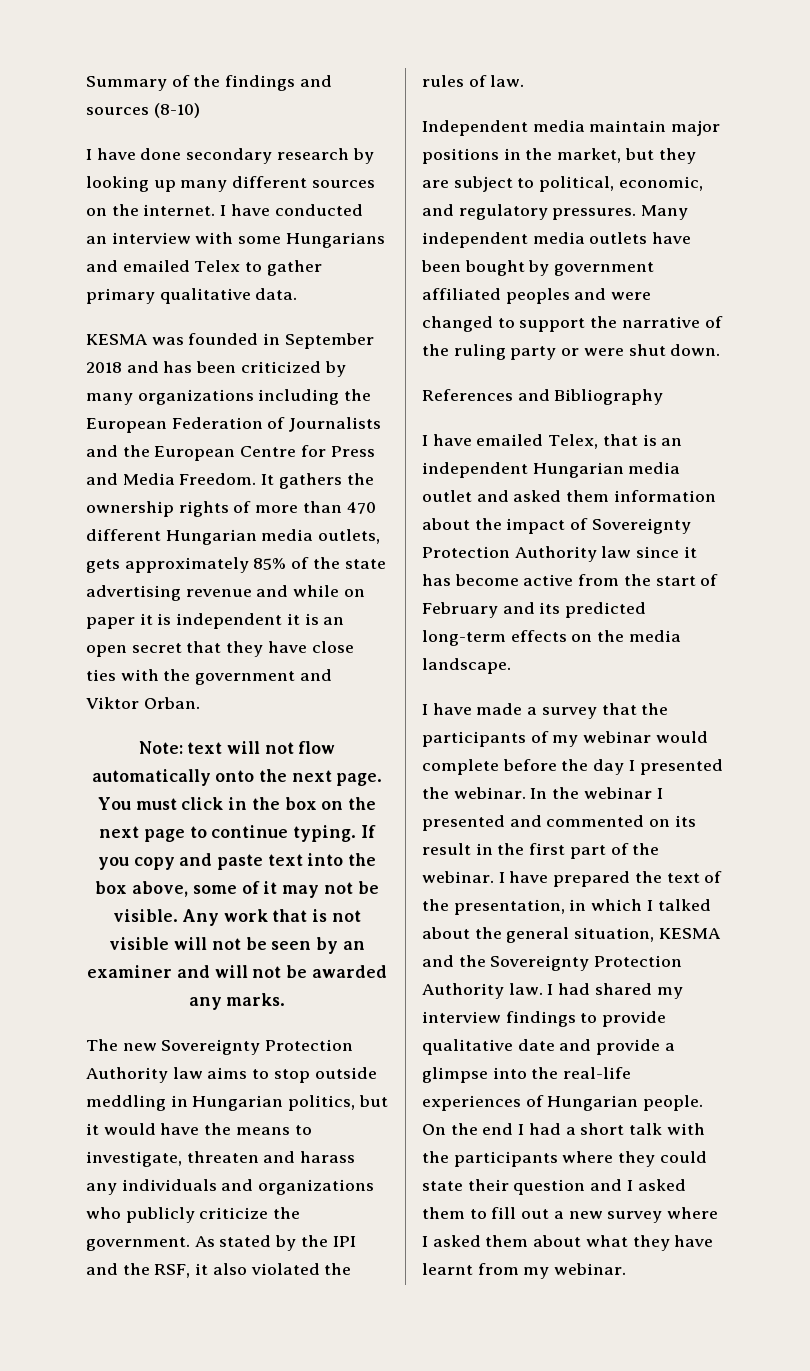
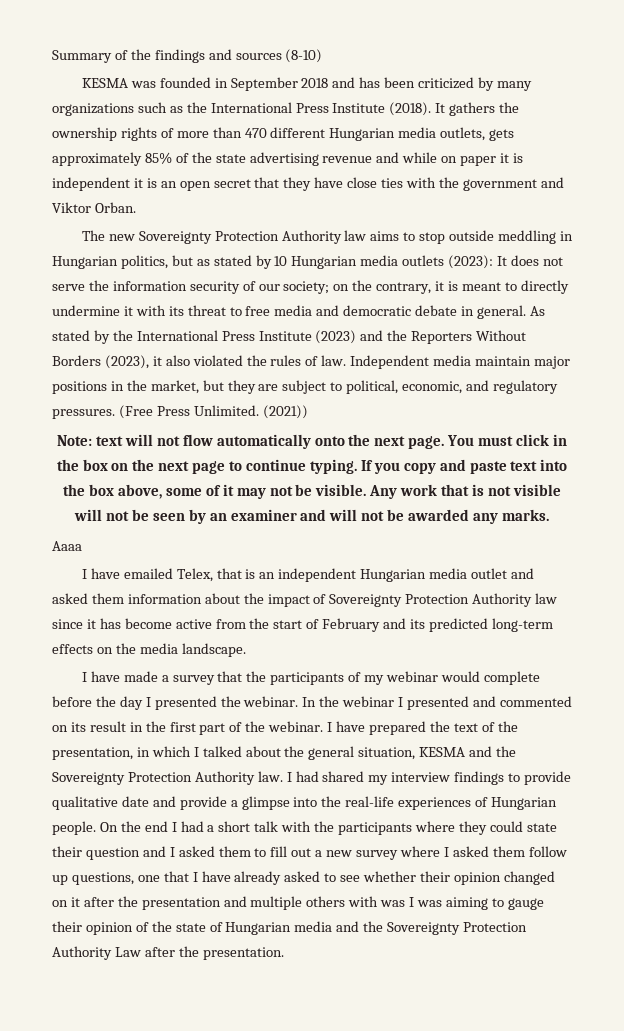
- I have done secondary research by looking up many different sources on the internet. I have conducted an interview with some Hungarians and emailed Telex to gather primary qualitative data.
- KESMA was founded in September 2018 and has been criticized by many organizations including the European Federation of Journalists and the European Centre for Press and Media Freedom.
+ KESMA was founded in September 2018 and has been criticized by many organizations such as the International Press Institute (2018).
+ The new Sovereignty Protection Authority law aims to stop outside meddling in Hungarian politics, but as stated by 10 Hungarian media outlets (2023): It does not serve the information security of our society; on the contrary, it is meant to directly undermine it with its threat to free media and democratic debate in general. As stated by the International Press Institute (2023) and the Reporters Without Borders (2023), it also violated the rules of law. Independent media maintain major positions in the market, but they are subject to political, economic, and regulatory pressures. (Free Press Unlimited. (2021))
- The new Sovereignty Protection Authority law aims to stop outside meddling in Hungarian politics, but it would have the means to investigate, threaten and harass any individuals and organizations who publicly criticize the government. As stated by the IPI and the RSF, it also violated the rules of law.
- Independent media maintain major positions in the market, but they are subject to political, economic, and regulatory pressures. Many independent media outlets have been bought by government affiliated peoples and were changed to support the narrative of the ruling party or were shut down.
- References and Bibliography
+ Aaaa
- On the end I had a short talk with the participants where they could state their question and I asked them to fill out a new survey where I asked them about what they have learnt from my webinar.
+ On the end I had a short talk with the participants where they could state their question and I asked them to fill out a new survey where I asked them follow up questions, one that I have already asked to see whether their opinion changed on it after the presentation and multiple others with was I was aiming to gauge their opinion of the state of Hungarian media and the Sovereignty Protection Authority Law after the presentation.

